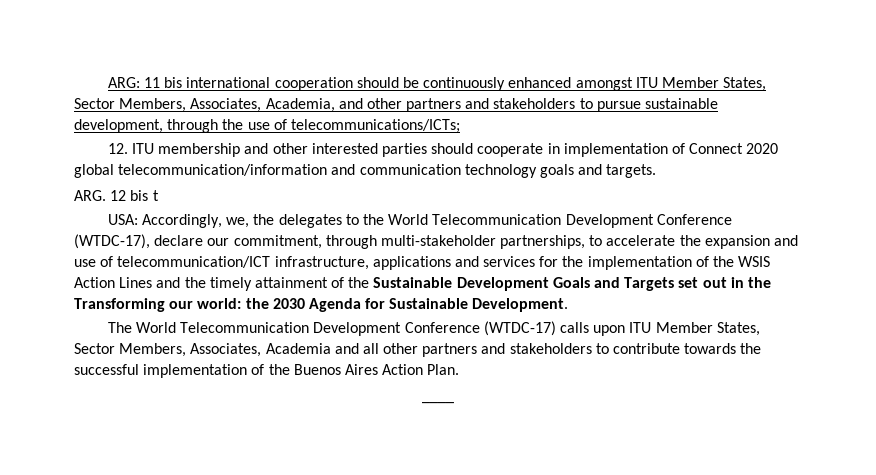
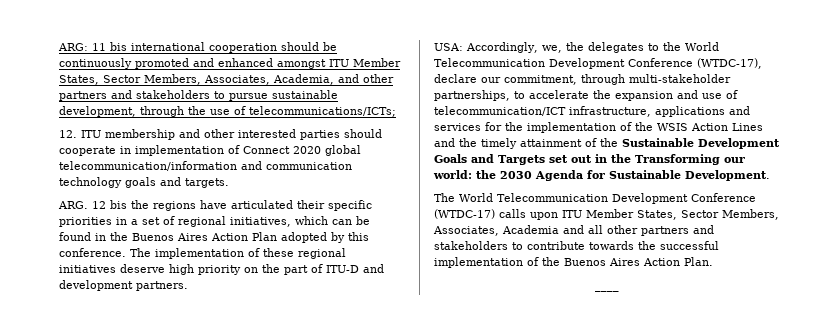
- ARG: 11 bis international cooperation should be continuously enhanced amongst ITU Member States, Sector Members, Associates, Academia, and other partners and stakeholders to pursue sustainable development, through the use of telecommunications/ICTs;
+ ARG: 11 bis international cooperation should be continuously promoted and enhanced amongst ITU Member States, Sector Members, Associates, Academia, and other partners and stakeholders to pursue sustainable development, through the use of telecommunications/ICTs;
- ARG. 12 bis t
+ ARG. 12 bis the regions have articulated their specific priorities in a set of regional initiatives, which can be found in the Buenos Aires Action Plan adopted by this conference. The implementation of these regional initiatives deserve high priority on the part of ITU-D and development partners.

